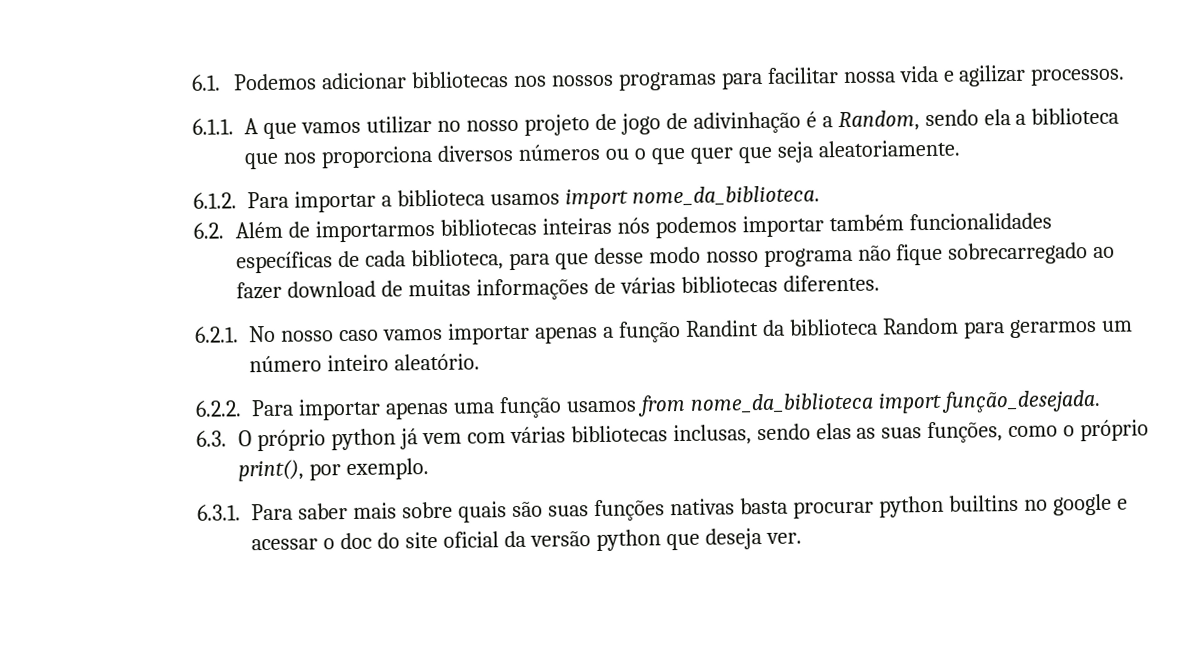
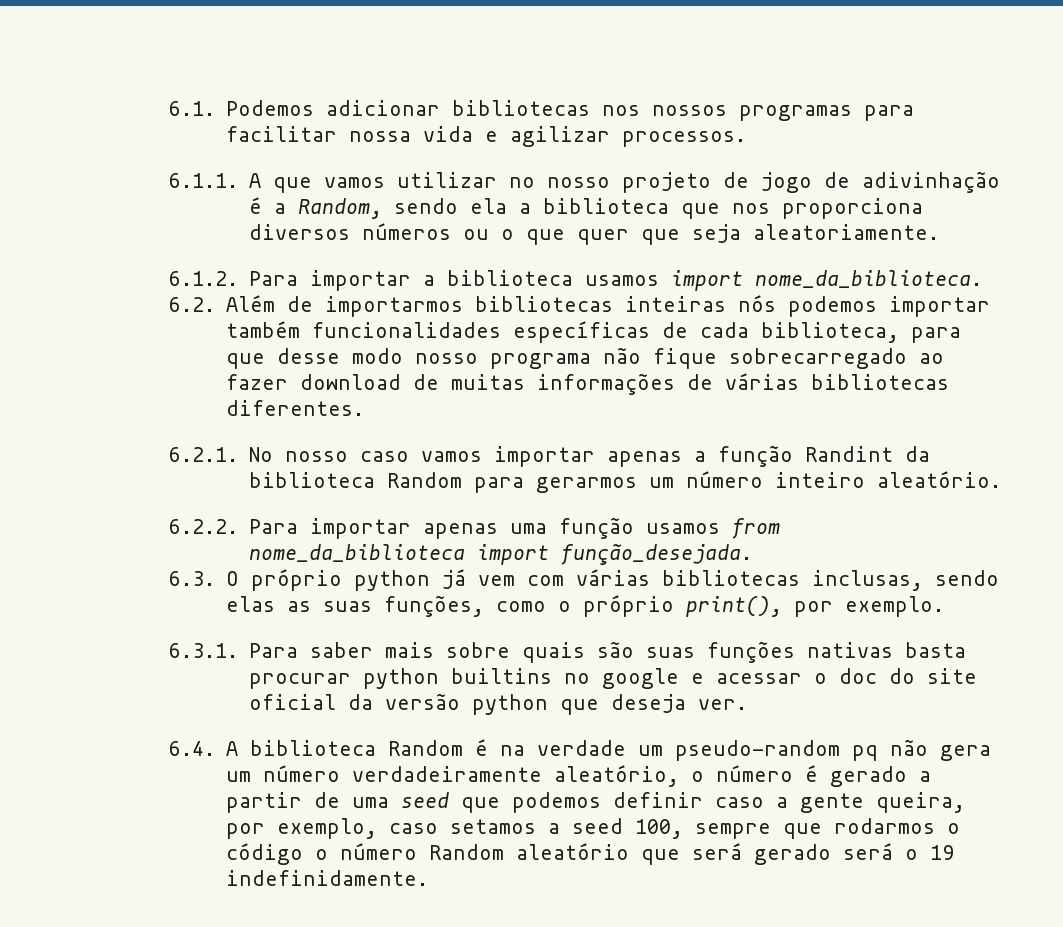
+ 6.4. A biblioteca Random é na verdade um pseudo-random pq não gera um número verdadeiramente aleatório, o número é gerado a partir de uma seed que podemos definir caso a gente queira, por exemplo, caso setamos a seed 100, sempre que rodarmos o código o número Random aleatório que será gerado será o 19 indefinidamente.

